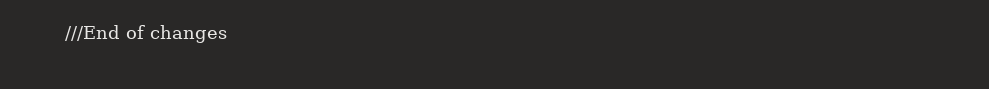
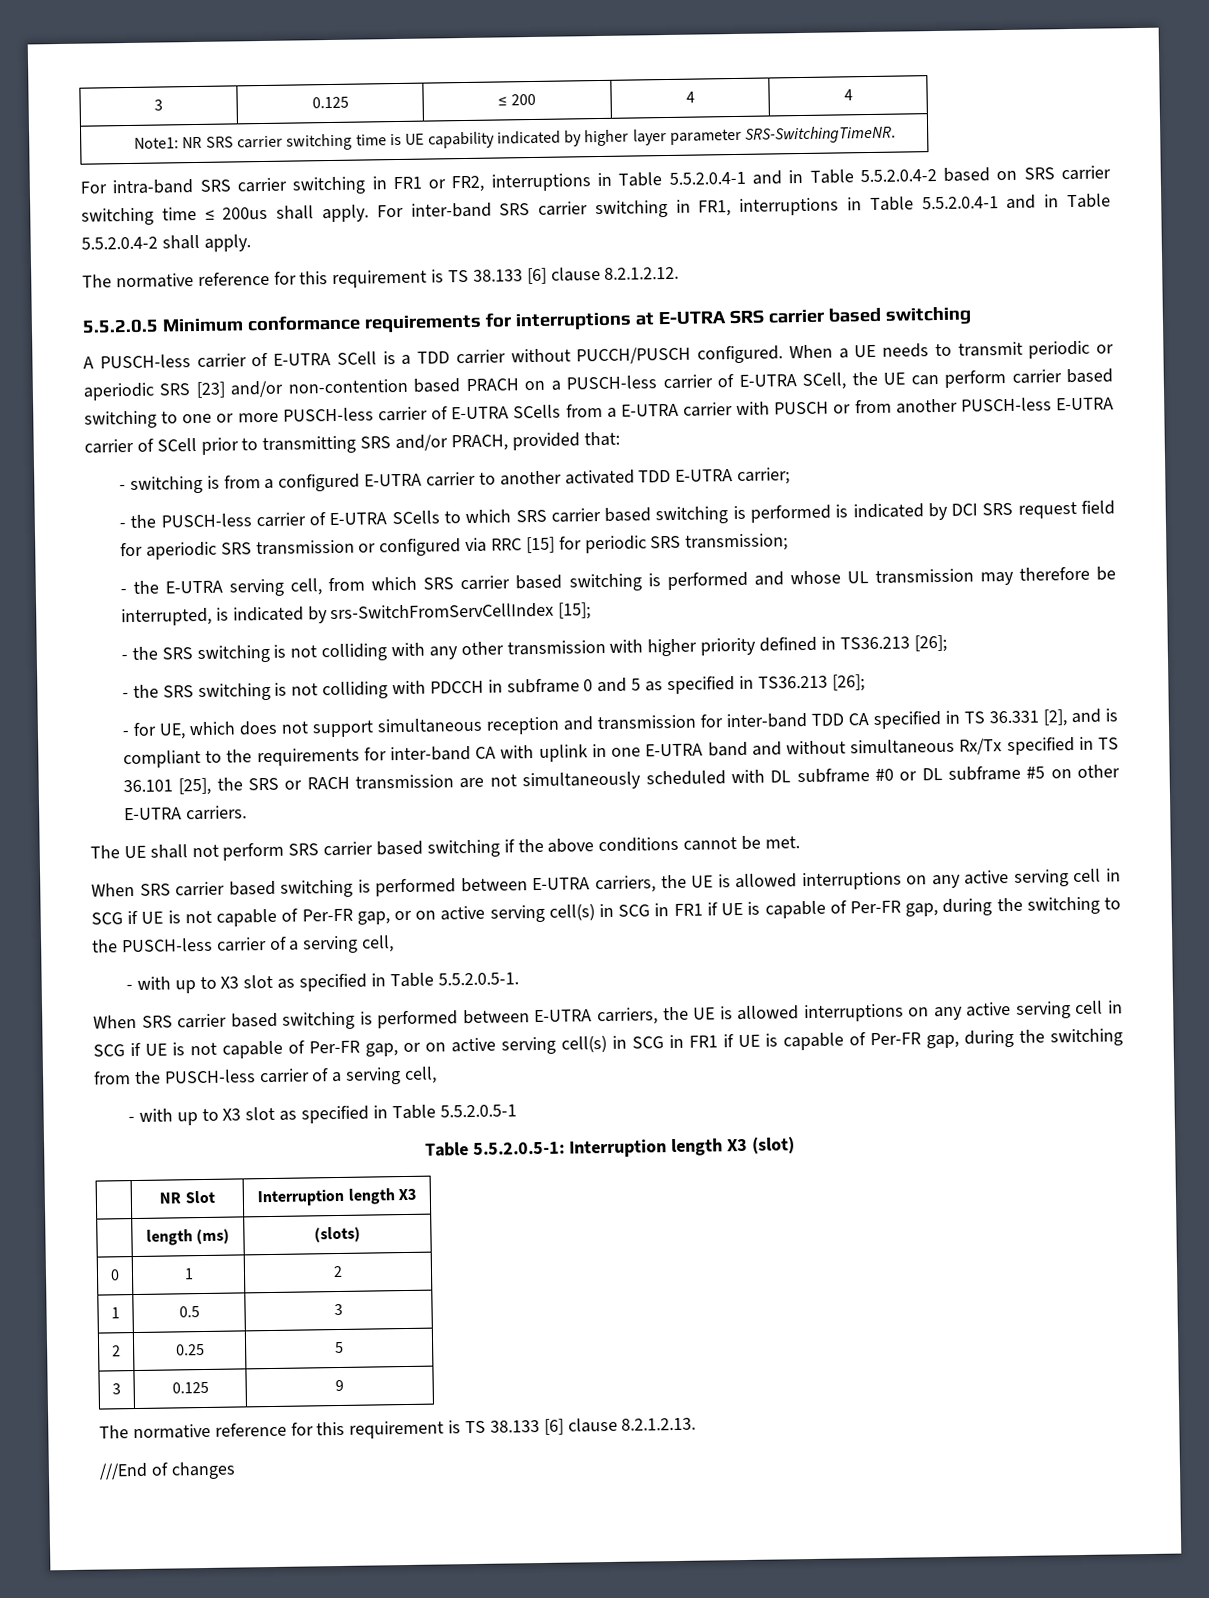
+ 3 | 0.125 | ≤ 200 | 4 | 4
+ Note1: NR SRS carrier switching time is UE capability indicated by higher layer parameter SRS-SwitchingTimeNR.
+ For intra-band SRS carrier switching in FR1 or FR2, interruptions in Table 5.5.2.0.4-1 and in Table 5.5.2.0.4-2 based on SRS carrier switching time ≤ 200us shall apply. For inter-band SRS carrier switching in FR1, interruptions in Table 5.5.2.0.4-1 and in Table 5.5.2.0.4-2 shall apply.
+ The normative reference for this requirement is TS 38.133 [6] clause 8.2.1.2.12.
+ 5.5.2.0.5 Minimum conformance requirements for interruptions at E-UTRA SRS carrier based switching
+ A PUSCH-less carrier of E-UTRA SCell is a TDD carrier without PUCCH/PUSCH configured. When a UE needs to transmit periodic or aperiodic SRS [23] and/or non-contention based PRACH on a PUSCH-less carrier of E-UTRA SCell, the UE can perform carrier based switching to one or more PUSCH-less carrier of E-UTRA SCells from a E-UTRA carrier with PUSCH or from another PUSCH-less E-UTRA carrier of SCell prior to transmitting SRS and/or PRACH, provided that:
+ - switching is from a configured E-UTRA carrier to another activated TDD E-UTRA carrier;
+ - the PUSCH-less carrier of E-UTRA SCells to which SRS carrier based switching is performed is indicated by DCI SRS request field for aperiodic SRS transmission or configured via RRC [15] for periodic SRS transmission;
+ - the E-UTRA serving cell, from which SRS carrier based switching is performed and whose UL transmission may therefore be interrupted, is indicated by srs-SwitchFromServCellIndex [15];
+ - the SRS switching is not colliding with any other transmission with higher priority defined in TS36.213 [26];
+ - the SRS switching is not colliding with PDCCH in subframe 0 and 5 as specified in TS36.213 [26];
+ - for UE, which does not support simultaneous reception and transmission for inter-band TDD CA specified in TS 36.331 [2], and is compliant to the requirements for inter-band CA with uplink in one E-UTRA band and without simultaneous Rx/Tx specified in TS 36.101 [25], the SRS or RACH transmission are not simultaneously scheduled with DL subframe #0 or DL subframe #5 on other E-UTRA carriers.
+ The UE shall not perform SRS carrier based switching if the above conditions cannot be met.
+ When SRS carrier based switching is performed between E-UTRA carriers, the UE is allowed interruptions on any active serving cell in SCG if UE is not capable of Per-FR gap, or on active serving cell(s) in SCG in FR1 if UE is capable of Per-FR gap, during the switching to the PUSCH-less carrier of a serving cell,
+ - with up to X3 slot as specified in Table 5.5.2.0.5-1.
+ When SRS carrier based switching is performed between E-UTRA carriers, the UE is allowed interruptions on any active serving cell in SCG if UE is not capable of Per-FR gap, or on active serving cell(s) in SCG in FR1 if UE is capable of Per-FR gap, during the switching from the PUSCH-less carrier of a serving cell,
+ - with up to X3 slot as specified in Table 5.5.2.0.5-1
+ Table 5.5.2.0.5-1: Interruption length X3 (slot)
+ | NR Slot | Interruption length X3
+ | length (ms) | (slots)
+ 0 | 1 | 2
+ 1 | 0.5 | 3
+ 2 | 0.25 | 5
+ 3 | 0.125 | 9
+ The normative reference for this requirement is TS 38.133 [6] clause 8.2.1.2.13.

